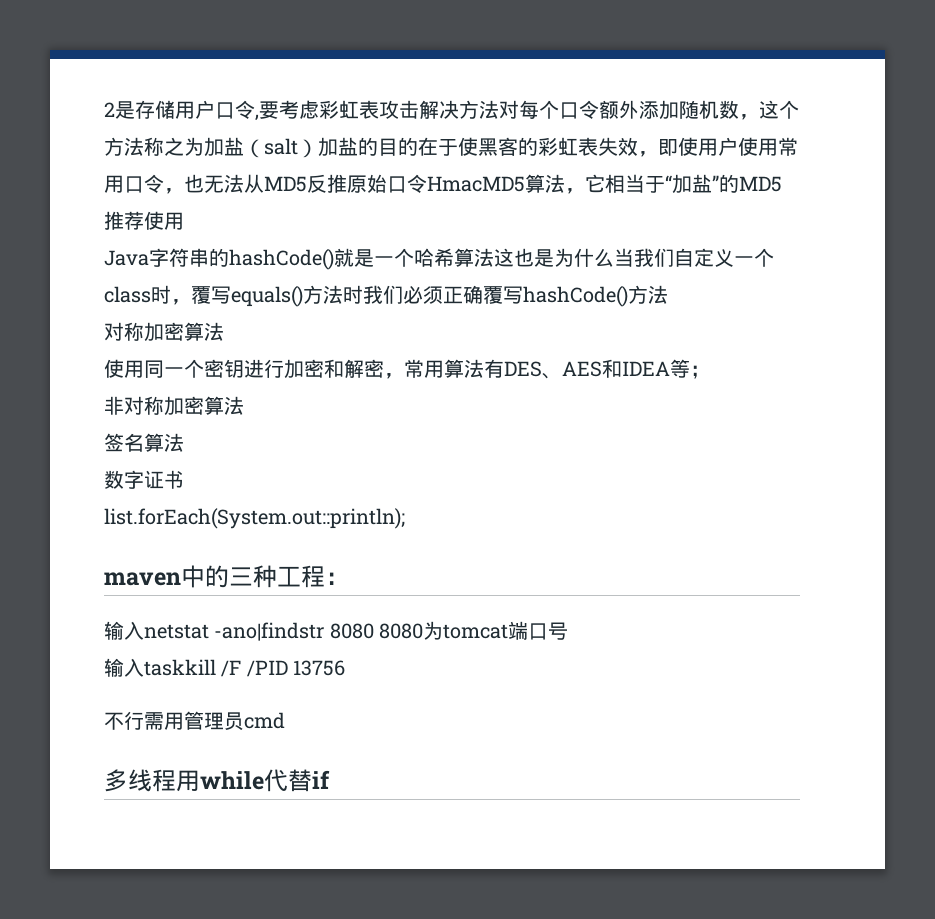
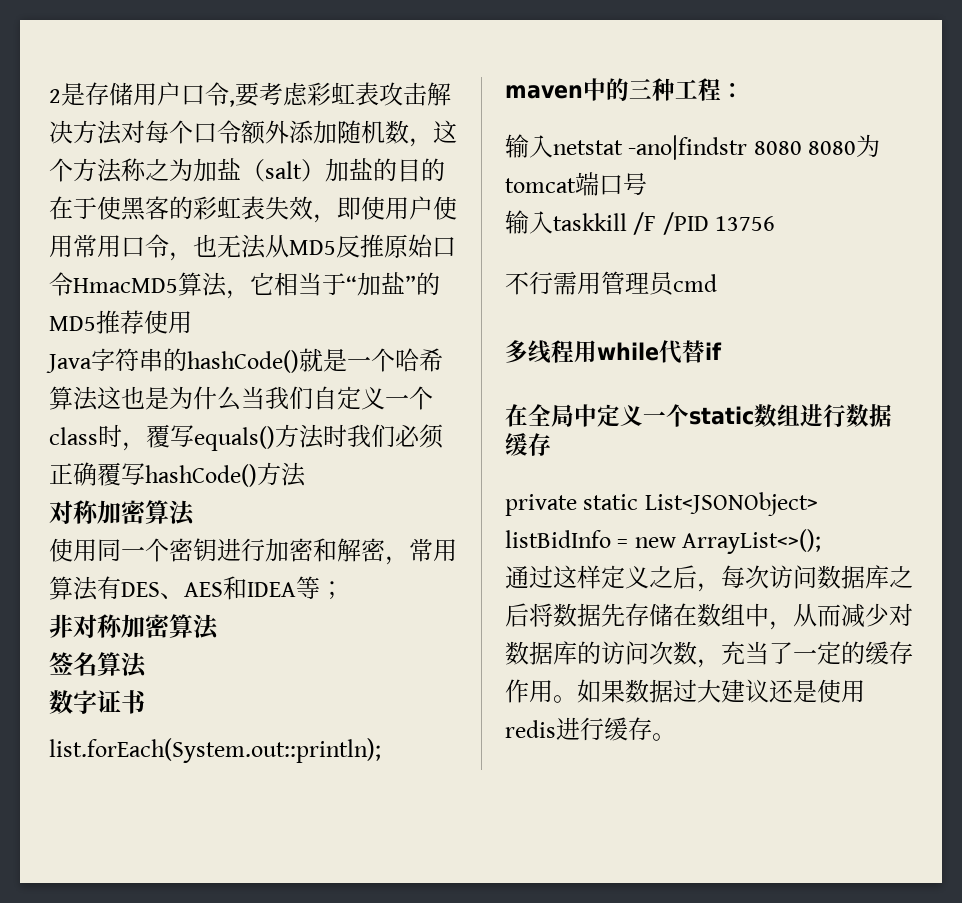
+ 在全局中定义一个static数组进行数据缓存
+ private static List<JSONObject> listBidInfo = new ArrayList<>();
+ 通过这样定义之后，每次访问数据库之后将数据先存储在数组中，从而减少对数据库的访问次数，充当了一定的缓存作用。如果数据过大建议还是使用redis进行缓存。

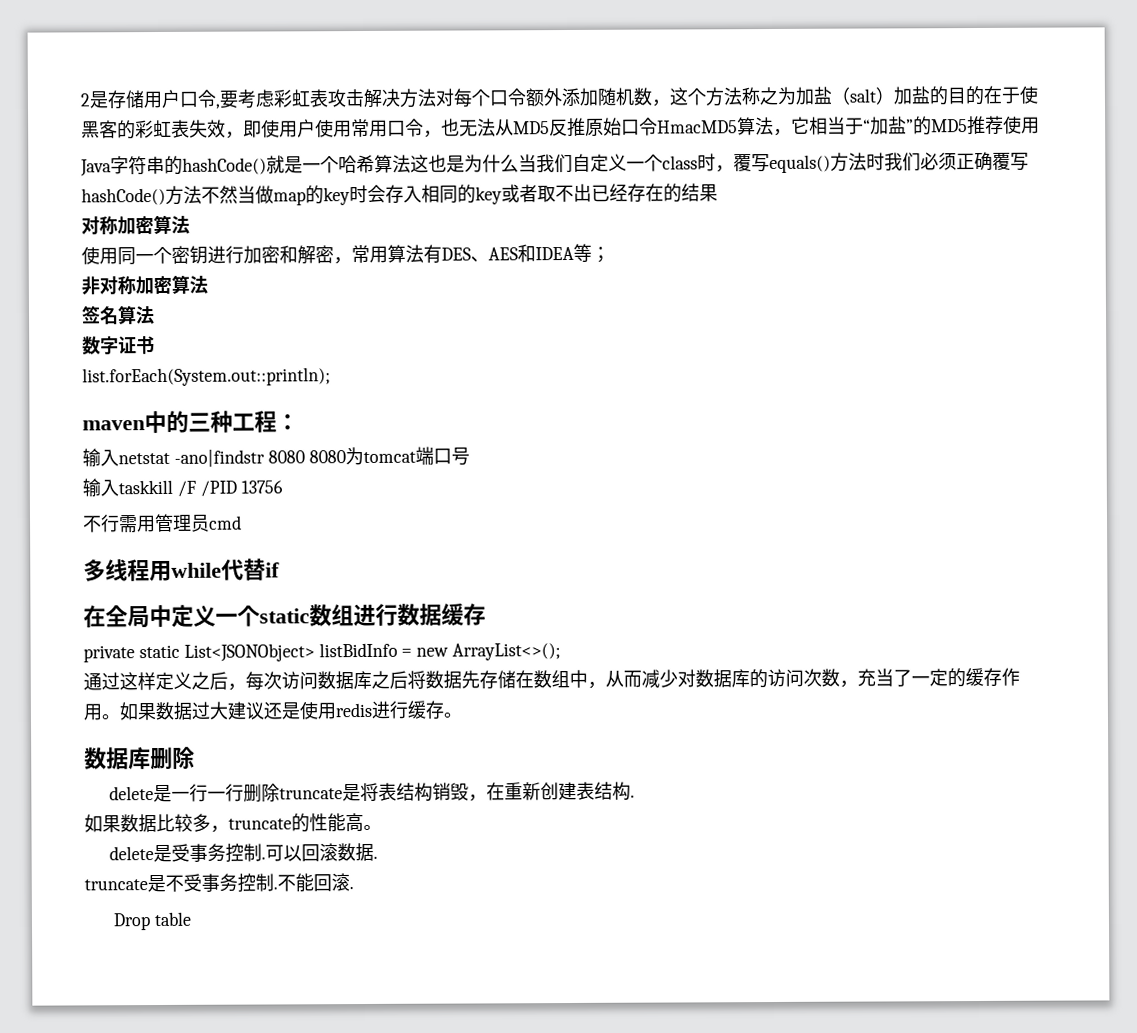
- Java字符串的hashCode()就是一个哈希算法这也是为什么当我们自定义一个class时，覆写equals()方法时我们必须正确覆写hashCode()方法
+ Java字符串的hashCode()就是一个哈希算法这也是为什么当我们自定义一个class时，覆写equals()方法时我们必须正确覆写hashCode()方法不然当做map的key时会存入相同的key或者取不出已经存在的结果
+ 数据库删除
+ delete是一行一行删除truncate是将表结构销毁，在重新创建表结构.
+ 如果数据比较多，truncate的性能高。
+ delete是受事务控制.可以回滚数据.
+ truncate是不受事务控制.不能回滚.
+ Drop table

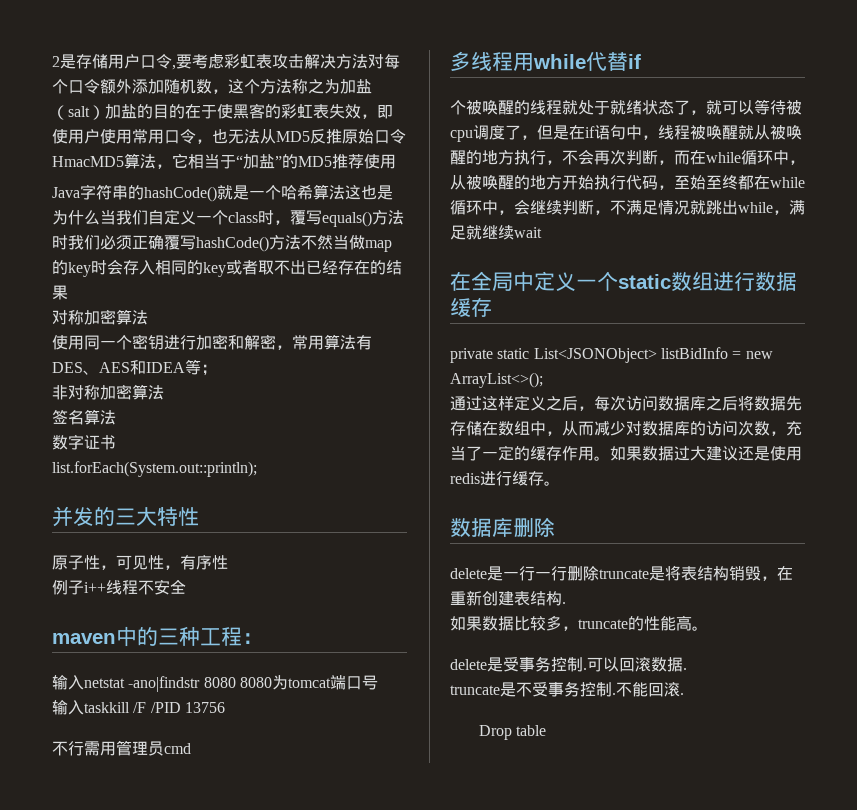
+ 并发的三大特性
+ 原子性，可见性，有序性
+ 例子i++线程不安全
+ 个被唤醒的线程就处于就绪状态了，就可以等待被cpu调度了，但是在if语句中，线程被唤醒就从被唤醒的地方执行，不会再次判断，而在while循环中，从被唤醒的地方开始执行代码，至始至终都在while循环中，会继续判断，不满足情况就跳出while，满足就继续wait

